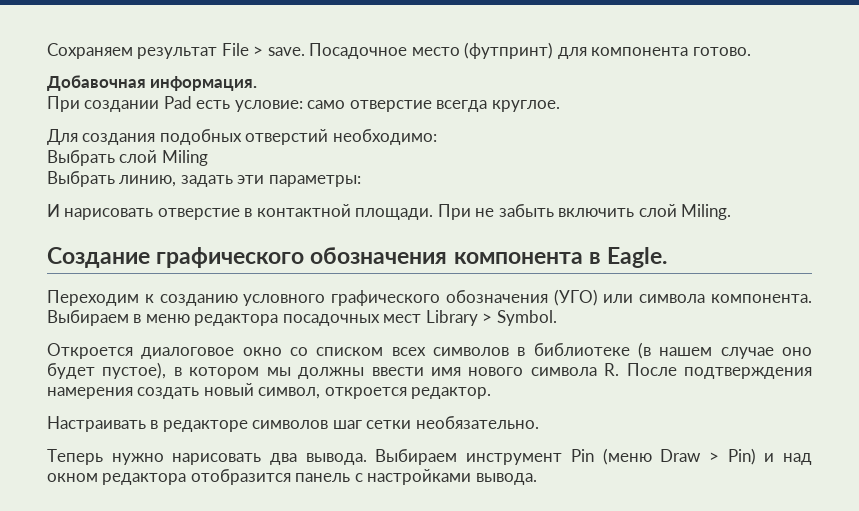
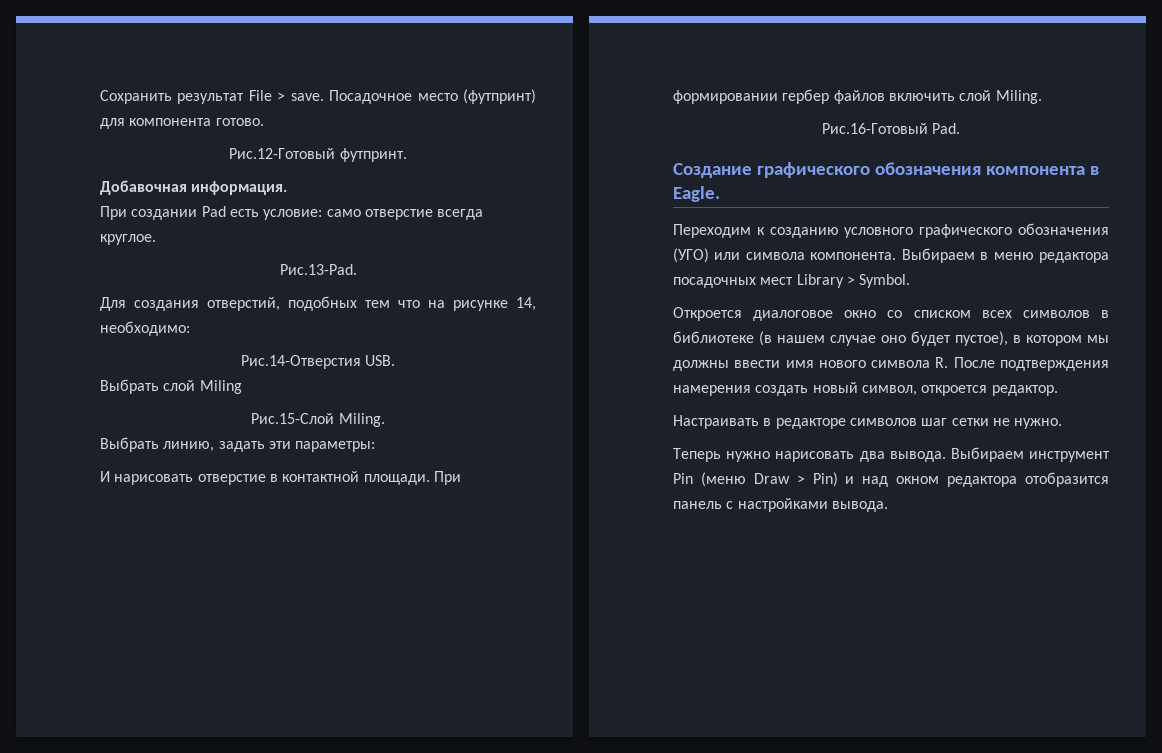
- Сохраняем результат File > save.
+ Сохранить результат File > save.
+ Рис.12-Готовый футпринт.
+ Рис.13-Pad.
- Для создания подобных отверстий необходимо:
+ Для создания отверстий, подобных тем что на рисунке 14, необходимо:
+ Рис.14-Отверстия USB.
+ Рис.15-Слой Miling.
- При не забыть включить слой Miling.
+ При формировании гербер файлов включить слой Miling.
+ Рис.16-Готовый Pad.
- Настраивать в редакторе символов шаг сетки необязательно.
+ Настраивать в редакторе символов шаг сетки не нужно.

